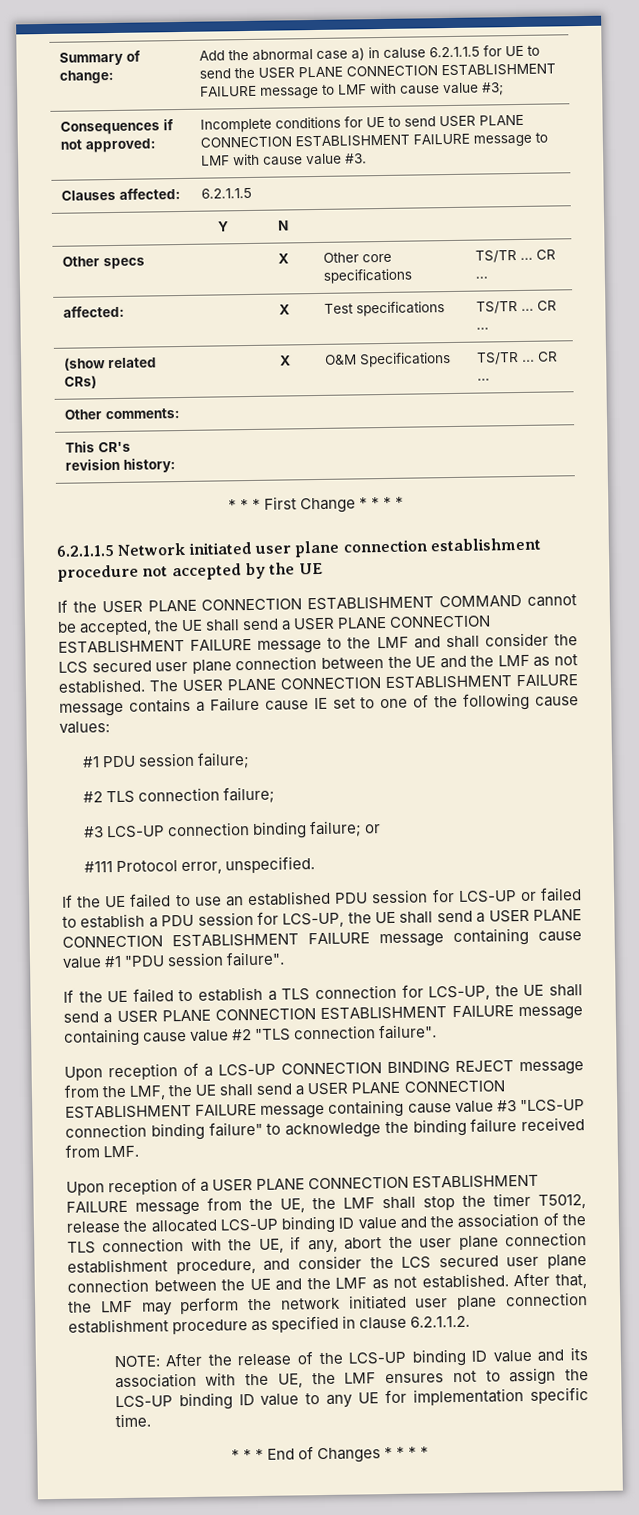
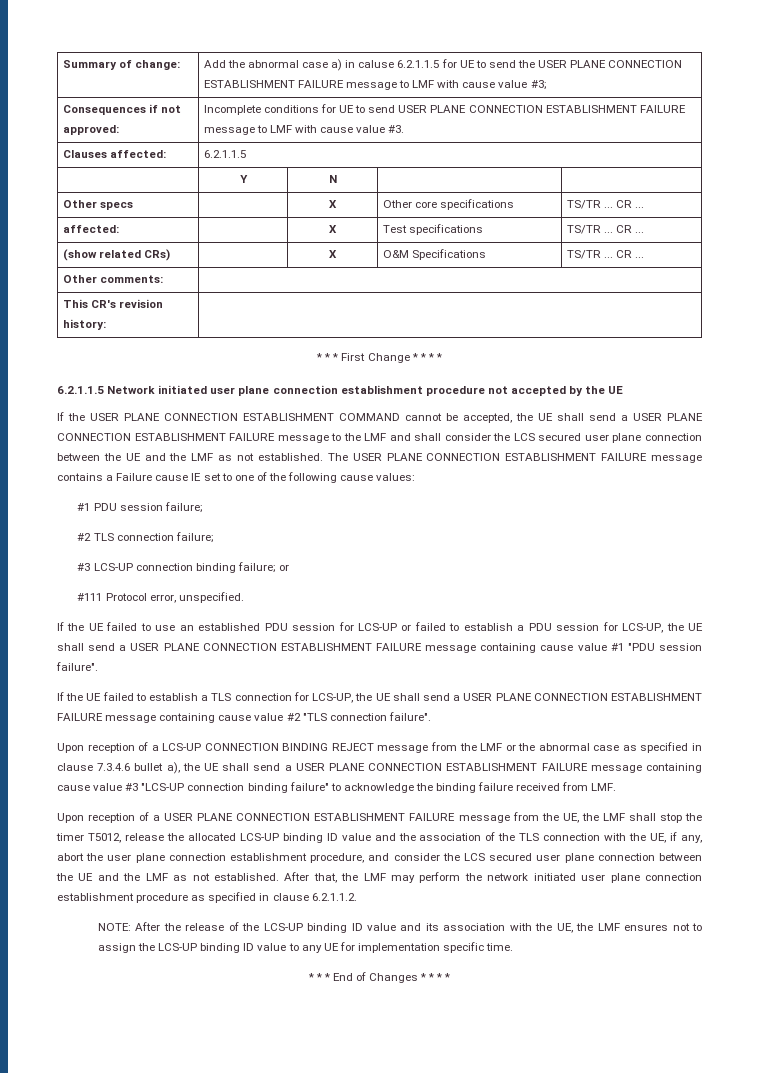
- Upon reception of a LCS-UP CONNECTION BINDING REJECT message from the LMF, the UE shall send a USER PLANE CONNECTION ESTABLISHMENT FAILURE message containing cause value #3 "LCS-UP connection binding failure" to acknowledge the binding failure received from LMF.
+ Upon reception of a LCS-UP CONNECTION BINDING REJECT message from the LMF or the abnormal case as specified in clause 7.3.4.6 bullet a), the UE shall send a USER PLANE CONNECTION ESTABLISHMENT FAILURE message containing cause value #3 "LCS-UP connection binding failure" to acknowledge the binding failure received from LMF.

